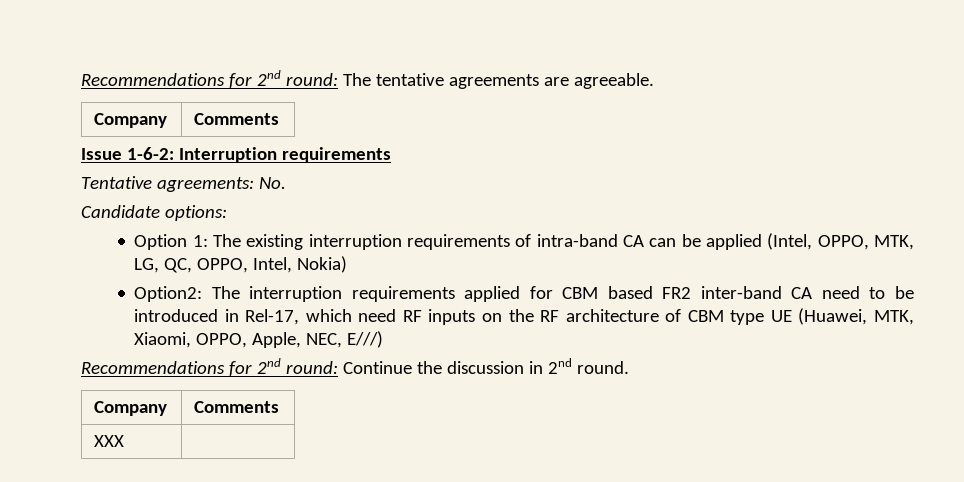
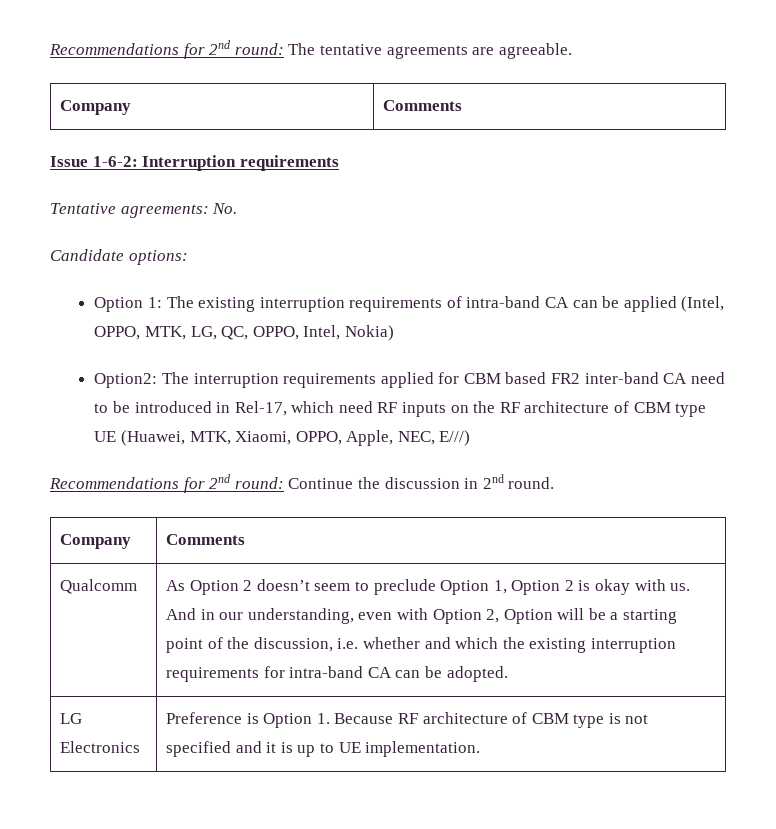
- XXX
+ Qualcomm | As Option 2 doesn’t seem to preclude Option 1, Option 2 is okay with us. And in our understanding, even with Option 2, Option will be a starting point of the discussion, i.e. whether and which the existing interruption requirements for intra-band CA can be adopted.
+ LG Electronics | Preference is Option 1. Because RF architecture of CBM type is not specified and it is up to UE implementation.

